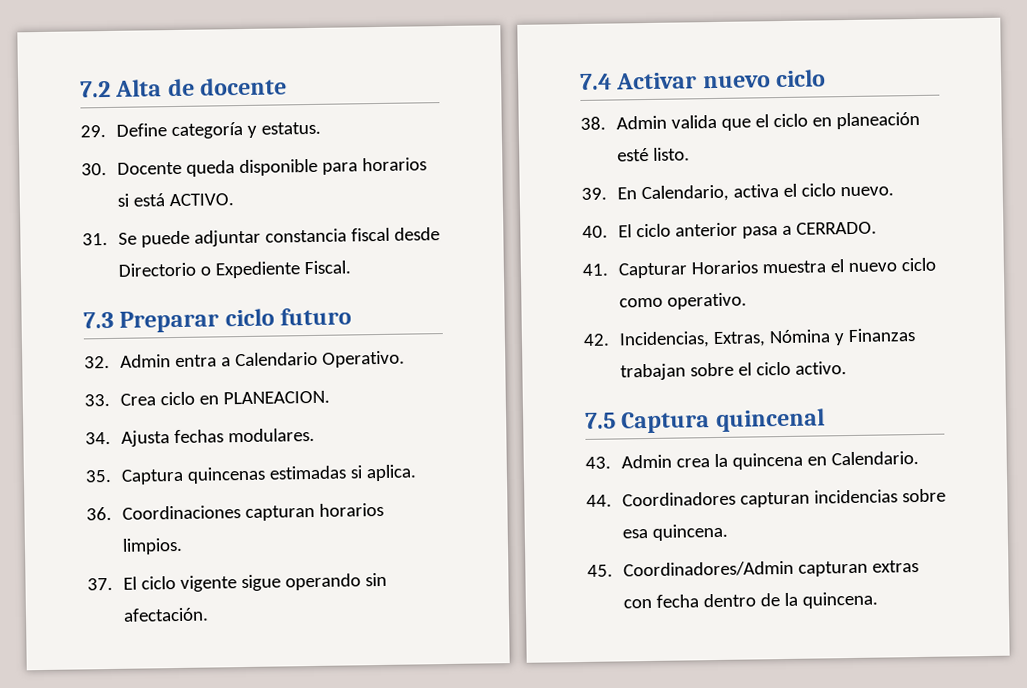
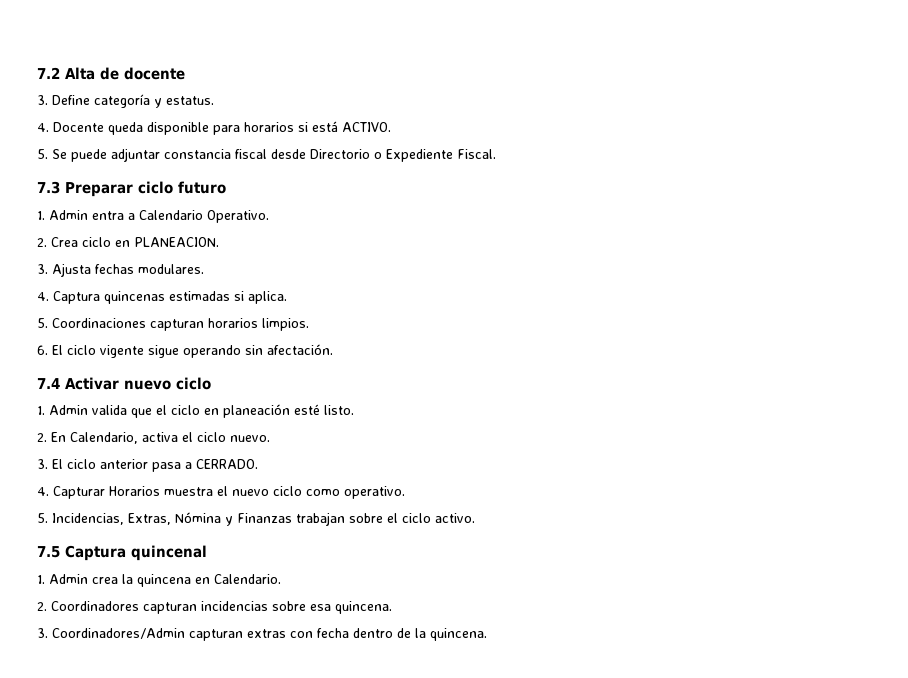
- 29. Define categoría y estatus.
+ 3. Define categoría y estatus.
- 30. Docente queda disponible para horarios si está ACTIVO.
+ 4. Docente queda disponible para horarios si está ACTIVO.
- 31. Se puede adjuntar constancia fiscal desde Directorio o Expediente Fiscal.
+ 5. Se puede adjuntar constancia fiscal desde Directorio o Expediente Fiscal.
- 32. Admin entra a Calendario Operativo.
+ 1. Admin entra a Calendario Operativo.
- 33. Crea ciclo en PLANEACION.
+ 2. Crea ciclo en PLANEACION.
- 34. Ajusta fechas modulares.
+ 3. Ajusta fechas modulares.
- 35. Captura quincenas estimadas si aplica.
+ 4. Captura quincenas estimadas si aplica.
- 36. Coordinaciones capturan horarios limpios.
+ 5. Coordinaciones capturan horarios limpios.
- 37. El ciclo vigente sigue operando sin afectación.
+ 6. El ciclo vigente sigue operando sin afectación.
- 38. Admin valida que el ciclo en planeación esté listo.
+ 1. Admin valida que el ciclo en planeación esté listo.
- 39. En Calendario, activa el ciclo nuevo.
+ 2. En Calendario, activa el ciclo nuevo.
- 40. El ciclo anterior pasa a CERRADO.
+ 3. El ciclo anterior pasa a CERRADO.
- 41. Capturar Horarios muestra el nuevo ciclo como operativo.
+ 4. Capturar Horarios muestra el nuevo ciclo como operativo.
- 42. Incidencias, Extras, Nómina y Finanzas trabajan sobre el ciclo activo.
+ 5. Incidencias, Extras, Nómina y Finanzas trabajan sobre el ciclo activo.
- 43. Admin crea la quincena en Calendario.
+ 1. Admin crea la quincena en Calendario.
- 44. Coordinadores capturan incidencias sobre esa quincena.
+ 2. Coordinadores capturan incidencias sobre esa quincena.
- 45. Coordinadores/Admin capturan extras con fecha dentro de la quincena.
+ 3. Coordinadores/Admin capturan extras con fecha dentro de la quincena.

